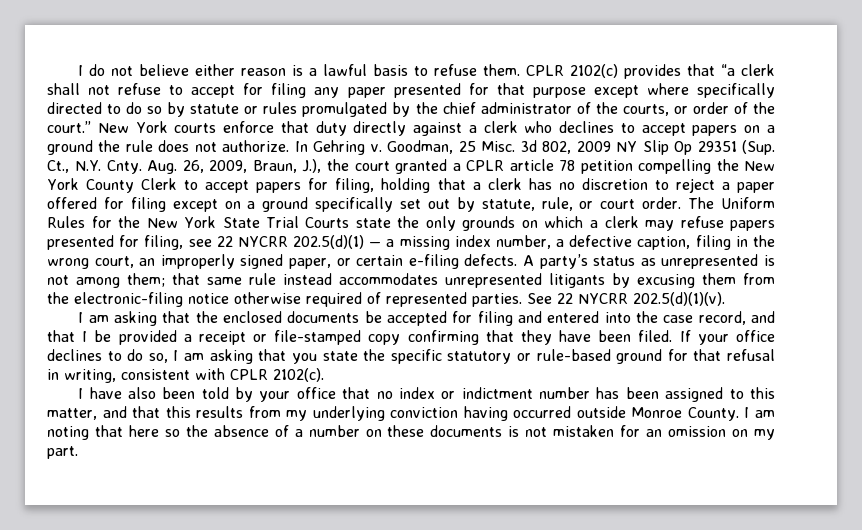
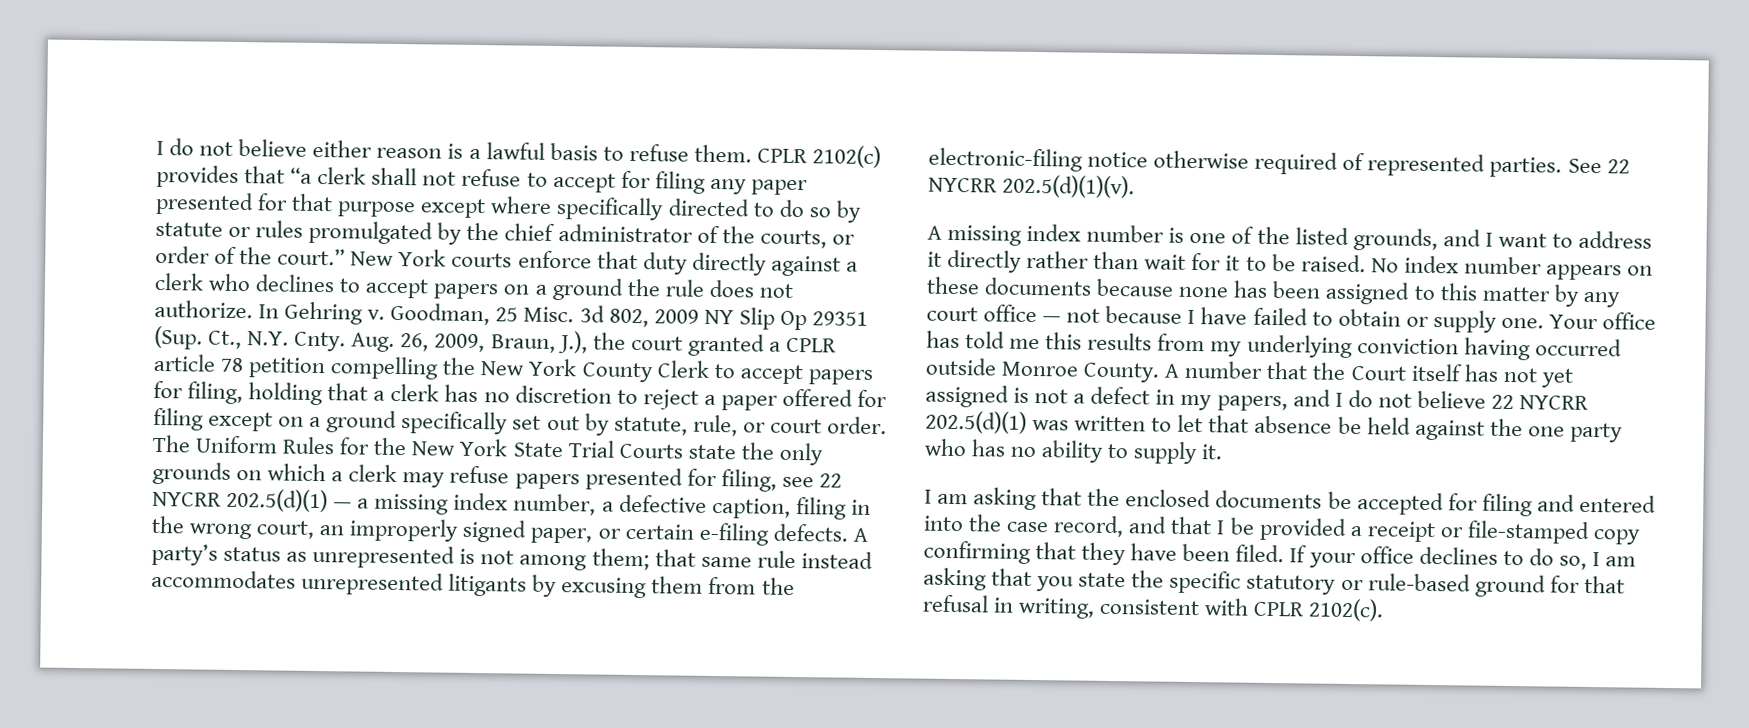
+ A missing index number is one of the listed grounds, and I want to address it directly rather than wait for it to be raised. No index number appears on these documents because none has been assigned to this matter by any court office — not because I have failed to obtain or supply one. Your office has told me this results from my underlying conviction having occurred outside Monroe County. A number that the Court itself has not yet assigned is not a defect in my papers, and I do not believe 22 NYCRR 202.5(d)(1) was written to let that absence be held against the one party who has no ability to supply it.
- I have also been told by your office that no index or indictment number has been assigned to this matter, and that this results from my underlying conviction having occurred outside Monroe County. I am noting that here so the absence of a number on these documents is not mistaken for an omission on my part.

